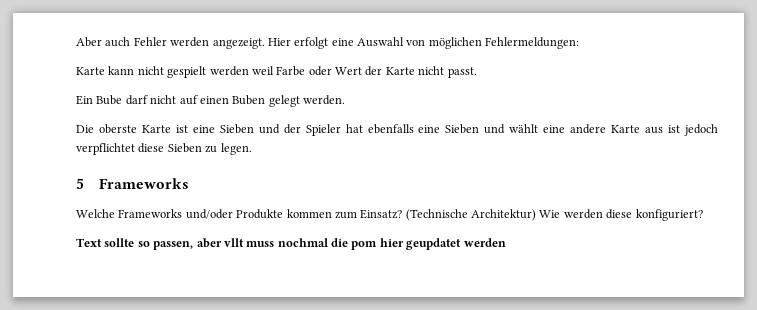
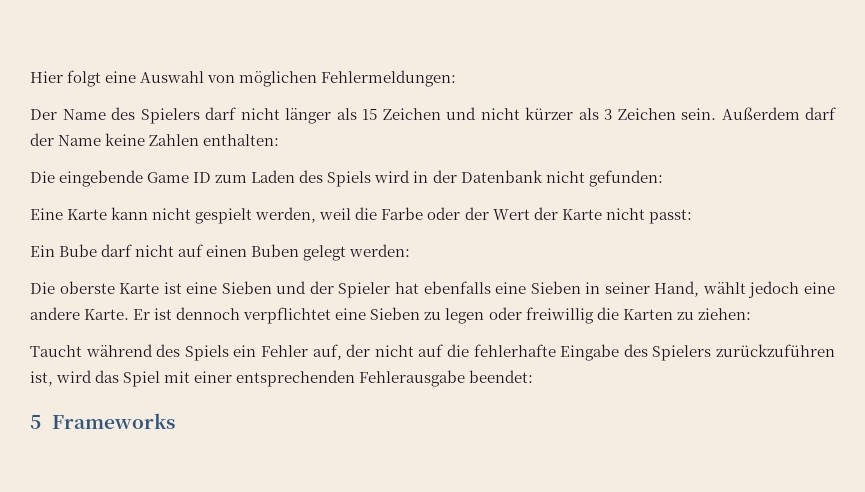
- Aber auch Fehler werden angezeigt. Hier erfolgt eine Auswahl von möglichen Fehlermeldungen:
+ Hier folgt eine Auswahl von möglichen Fehlermeldungen:
- Karte kann nicht gespielt werden weil Farbe oder Wert der Karte nicht passt.
+ Der Name des Spielers darf nicht länger als 15 Zeichen und nicht kürzer als 3 Zeichen sein. Außerdem darf der Name keine Zahlen enthalten:
+ Die eingebende Game ID zum Laden des Spiels wird in der Datenbank nicht gefunden:
+ Eine Karte kann nicht gespielt werden, weil die Farbe oder der Wert der Karte nicht passt:
- Ein Bube darf nicht auf einen Buben gelegt werden.
+ Ein Bube darf nicht auf einen Buben gelegt werden:
- Die oberste Karte ist eine Sieben und der Spieler hat ebenfalls eine Sieben und wählt eine andere Karte aus ist jedoch verpflichtet diese Sieben zu legen.
+ Die oberste Karte ist eine Sieben und der Spieler hat ebenfalls eine Sieben in seiner Hand, wählt jedoch eine andere Karte. Er ist dennoch verpflichtet eine Sieben zu legen oder freiwillig die Karten zu ziehen:
+ Taucht während des Spiels ein Fehler auf, der nicht auf die fehlerhafte Eingabe des Spielers zurückzuführen ist, wird das Spiel mit einer entsprechenden Fehlerausgabe beendet:
  5 Frameworks
- Welche Frameworks und/oder Produkte kommen zum Einsatz? (Technische Architektur) Wie werden diese konfiguriert?
- Text sollte so passen, aber vllt muss nochmal die pom hier geupdatet werden

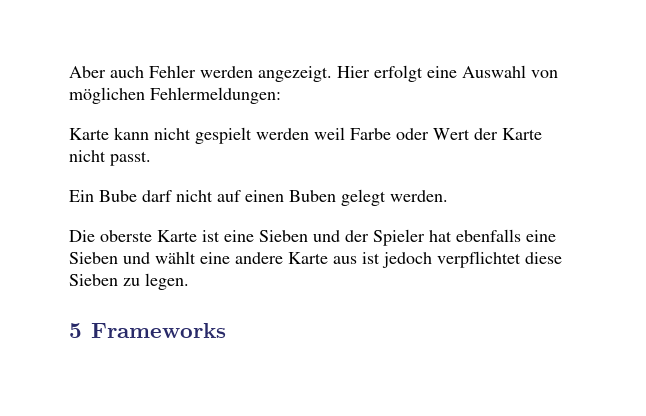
- Hier folgt eine Auswahl von möglichen Fehlermeldungen:
+ Aber auch Fehler werden angezeigt. Hier erfolgt eine Auswahl von möglichen Fehlermeldungen:
- Der Name des Spielers darf nicht länger als 15 Zeichen und nicht kürzer als 3 Zeichen sein. Außerdem darf der Name keine Zahlen enthalten:
- Die eingebende Game ID zum Laden des Spiels wird in der Datenbank nicht gefunden:
- Eine Karte kann nicht gespielt werden, weil die Farbe oder der Wert der Karte nicht passt:
+ Karte kann nicht gespielt werden weil Farbe oder Wert der Karte nicht passt.
- Ein Bube darf nicht auf einen Buben gelegt werden:
+ Ein Bube darf nicht auf einen Buben gelegt werden.
- Die oberste Karte ist eine Sieben und der Spieler hat ebenfalls eine Sieben in seiner Hand, wählt jedoch eine andere Karte. Er ist dennoch verpflichtet eine Sieben zu legen oder freiwillig die Karten zu ziehen:
- Taucht während des Spiels ein Fehler auf, der nicht auf die fehlerhafte Eingabe des Spielers zurückzuführen ist, wird das Spiel mit einer entsprechenden Fehlerausgabe beendet:
+ Die oberste Karte ist eine Sieben und der Spieler hat ebenfalls eine Sieben und wählt eine andere Karte aus ist jedoch verpflichtet diese Sieben zu legen.

